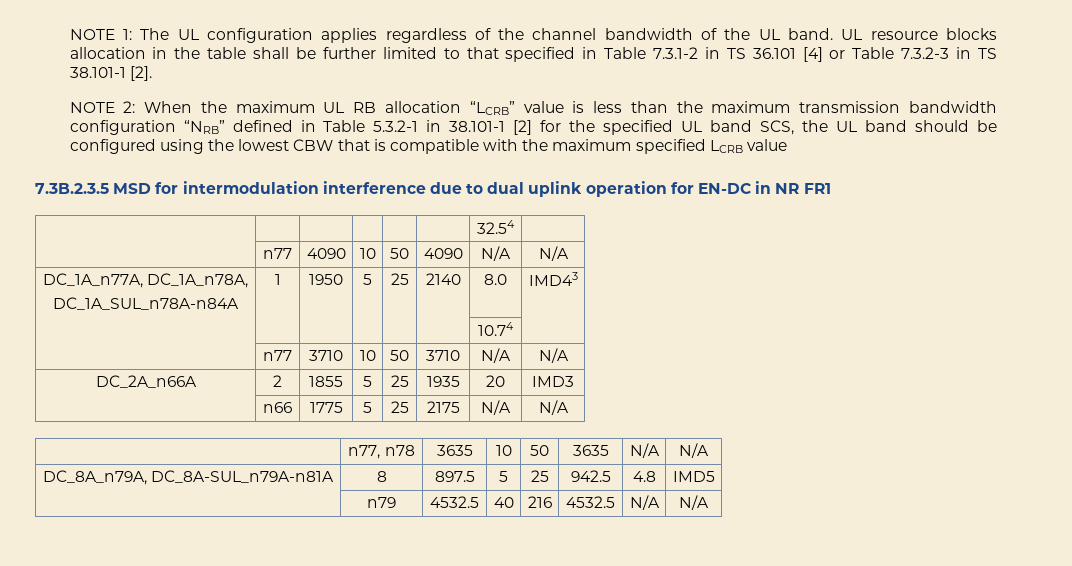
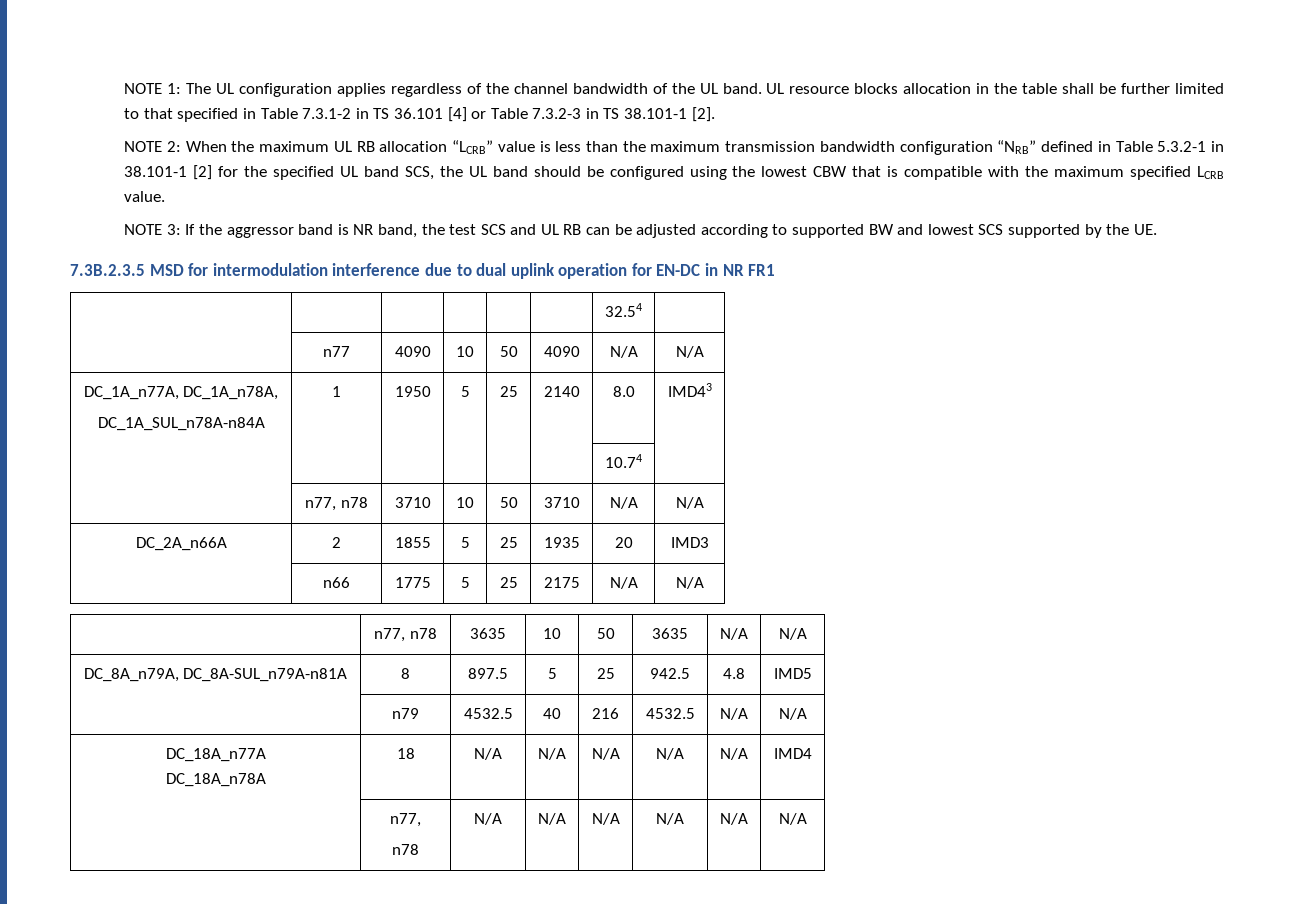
- NOTE 2: When the maximum UL RB allocation “LCRB” value is less than the maximum transmission bandwidth configuration “NRB” defined in Table 5.3.2-1 in 38.101-1 [2] for the specified UL band SCS, the UL band should be configured using the lowest CBW that is compatible with the maximum specified LCRB value
+ NOTE 2: When the maximum UL RB allocation “LCRB” value is less than the maximum transmission bandwidth configuration “NRB” defined in Table 5.3.2-1 in 38.101-1 [2] for the specified UL band SCS, the UL band should be configured using the lowest CBW that is compatible with the maximum specified LCRB value.
+ NOTE 3: If the aggressor band is NR band, the test SCS and UL RB can be adjusted according to supported BW and lowest SCS supported by the UE.
- | n77 | 3710 | 10 | 50 | 3710 | N/A | N/A
+ | n77, n78 | 3710 | 10 | 50 | 3710 | N/A | N/A
+ DC_18A_n77A
+ DC_18A_n78A | 18 | N/A | N/A | N/A | N/A | N/A | IMD4
+ | n77,
+ n78 | N/A | N/A | N/A | N/A | N/A | N/A

